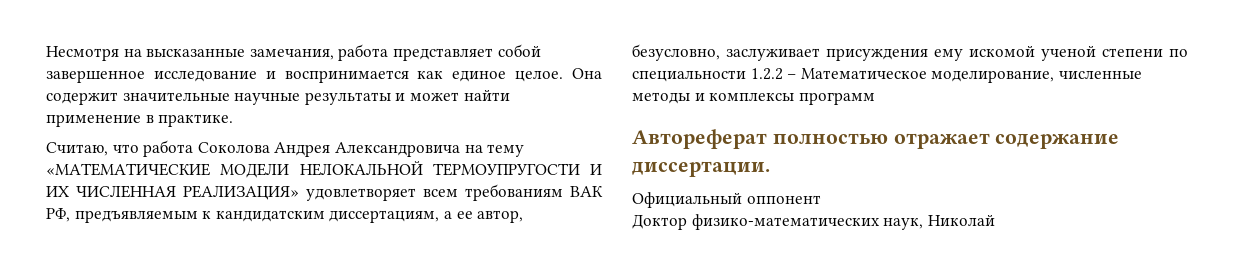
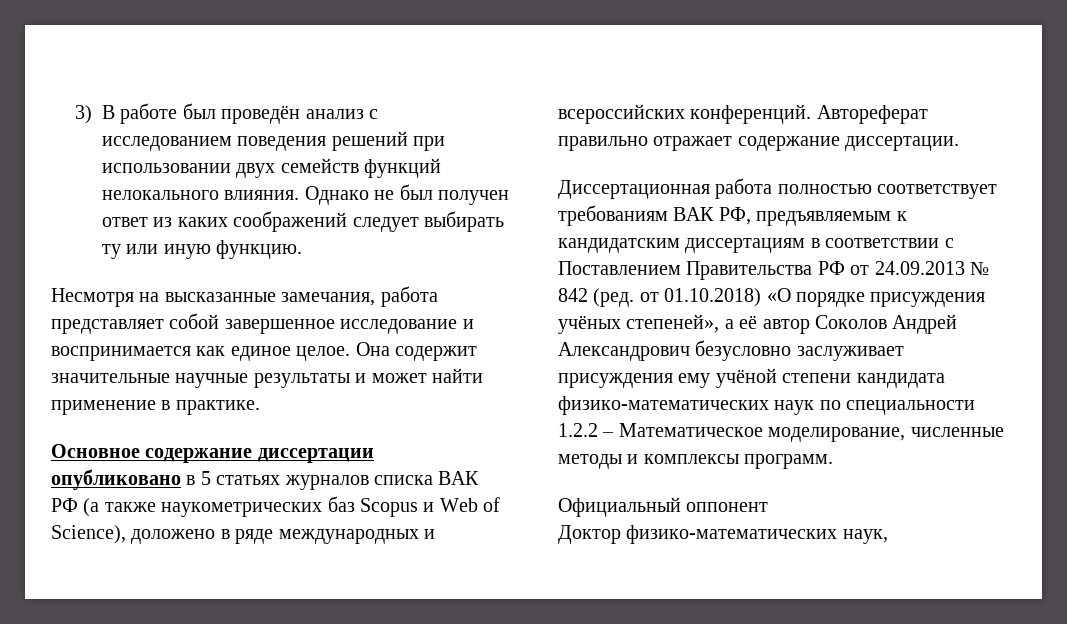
+ 3) В работе был проведён анализ с исследованием поведения решений при использовании двух семейств функций нелокального влияния. Однако не был получен ответ из каких соображений следует выбирать ту или иную функцию.
- Считаю, что работа Соколова Андрея Александровича на тему «МАТЕМАТИЧЕСКИЕ МОДЕЛИ НЕЛОКАЛЬНОЙ ТЕРМОУПРУГОСТИ И ИХ ЧИСЛЕННАЯ РЕАЛИЗАЦИЯ» удовлетворяет всем требованиям ВАК РФ, предъявляемым к кандидатским диссертациям, а ее автор, безусловно, заслуживает присуждения ему искомой ученой степени по специальности 1.2.2 – Математическое моделирование, численные методы и комплексы программ
- Автореферат полностью отражает содержание диссертации.
+ Основное содержание диссертации опубликовано в 5 статьях журналов списка ВАК РФ (а также наукометрических баз Scopus и Web of Science), доложено в ряде международных и всероссийских конференций. Автореферат правильно отражает содержание диссертации.
+ Диссертационная работа полностью соответствует требованиям ВАК РФ, предъявляемым к кандидатским диссертациям в соответствии с Поставлением Правительства РФ от 24.09.2013 № 842 (ред. от 01.10.2018) «О порядке присуждения учёных степеней», а её автор Соколов Андрей Александрович безусловно заслуживает присуждения ему учёной степени кандидата физико-математических наук по специальности 1.2.2 – Математическое моделирование, численные методы и комплексы программ.
- Доктор физико-математических наук, Николай
+ Доктор физико-математических наук,

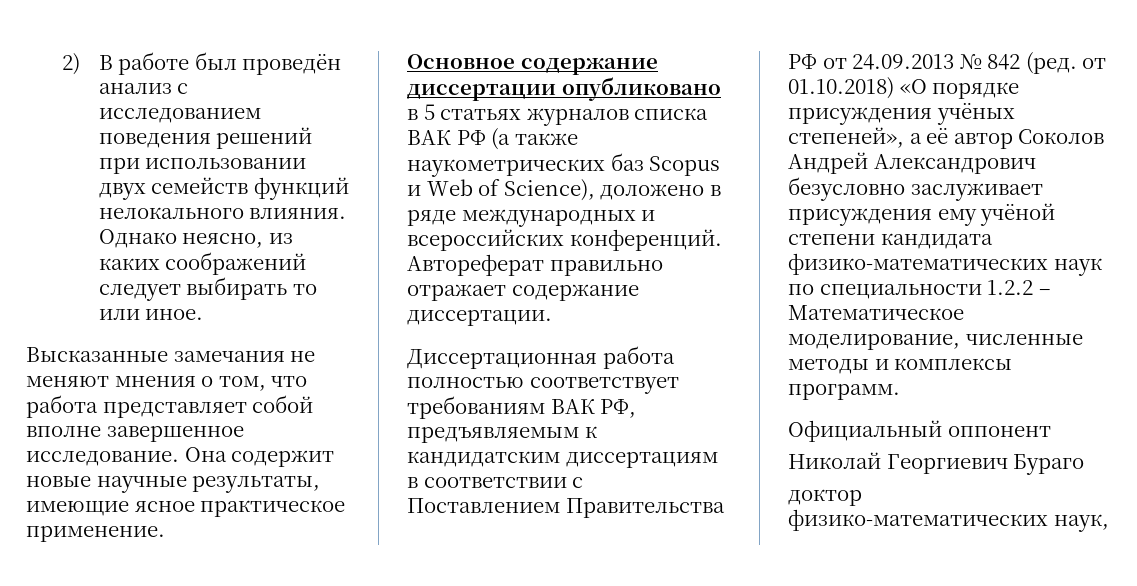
- 3) В работе был проведён анализ с исследованием поведения решений при использовании двух семейств функций нелокального влияния.
+ 2) В работе был проведён анализ с исследованием поведения решений при использовании двух семейств функций нелокального влияния.
- Однако не был получен ответ из каких соображений следует выбирать ту или иную функцию.
- Несмотря на высказанные замечания, работа представляет собой завершенное исследование и воспринимается как единое целое. Она содержит значительные научные результаты и может найти применение в практике.
+ Однако неясно, из каких соображений следует выбирать то или иное.
+ Высказанные замечания не меняют мнения о том, что работа представляет собой вполне завершенное исследование. Она содержит новые научные результаты, имеющие ясное практическое применение.
- Доктор физико-математических наук,
+ Николай Георгиевич Бураго
+ доктор физико-математических наук,

